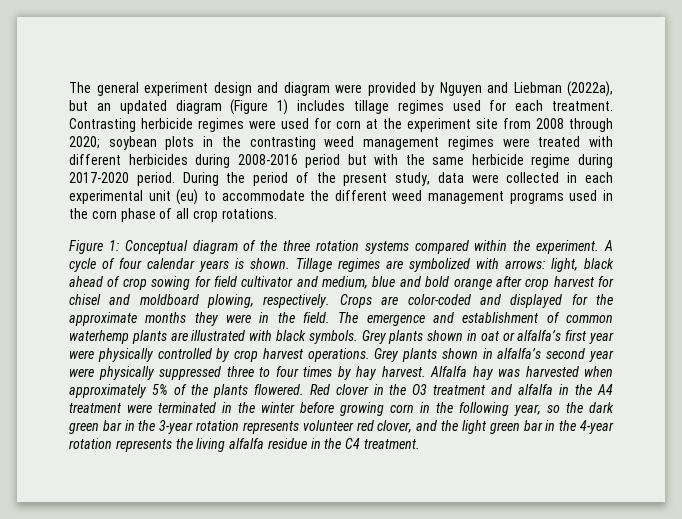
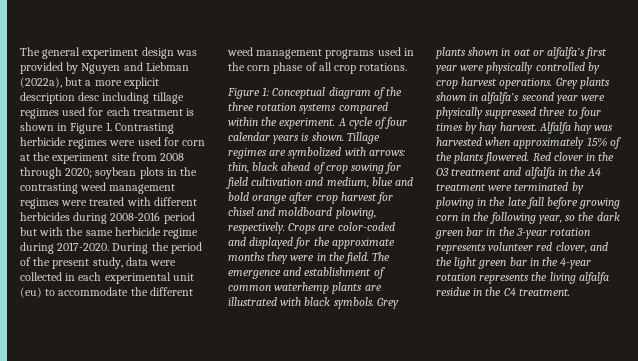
- The general experiment design and diagram were provided by Nguyen and Liebman (2022a), but an updated diagram (Figure 1) includes tillage regimes used for each treatment. Contrasting herbicide regimes were used for corn at the experiment site from 2008 through 2020; soybean plots in the contrasting weed management regimes were treated with different herbicides during 2008-2016 period but with the same herbicide regime during 2017-2020 period.
+ The general experiment design was provided by Nguyen and Liebman (2022a), but a more explicit description desc including tillage regimes used for each treatment is shown in Figure 1. Contrasting herbicide regimes were used for corn at the experiment site from 2008 through 2020; soybean plots in the contrasting weed management regimes were treated with different herbicides during 2008-2016 period but with the same herbicide regime during 2017-2020.
- Tillage regimes are symbolized with arrows: light, black ahead of crop sowing for field cultivator and medium, blue and bold orange after crop harvest for chisel and moldboard plowing, respectively.
+ Tillage regimes are symbolized with arrows: thin, black ahead of crop sowing for field cultivation and medium, blue and bold orange after crop harvest for chisel and moldboard plowing, respectively.
- Alfalfa hay was harvested when approximately 5% of the plants flowered.
+ Alfalfa hay was harvested when approximately 15% of the plants flowered.
- Red clover in the O3 treatment and alfalfa in the A4 treatment were terminated in the winter before growing corn in the following year, so the dark green bar in the 3-year rotation represents volunteer red clover, and the light green bar in the 4-year rotation represents the living alfalfa residue in the C4 treatment.
+ Red clover in the O3 treatment and alfalfa in the A4 treatment were terminated by plowing in the late fall before growing corn in the following year, so the dark green bar in the 3-year rotation represents volunteer red clover, and the light green bar in the 4-year rotation represents the living alfalfa residue in the C4 treatment.

